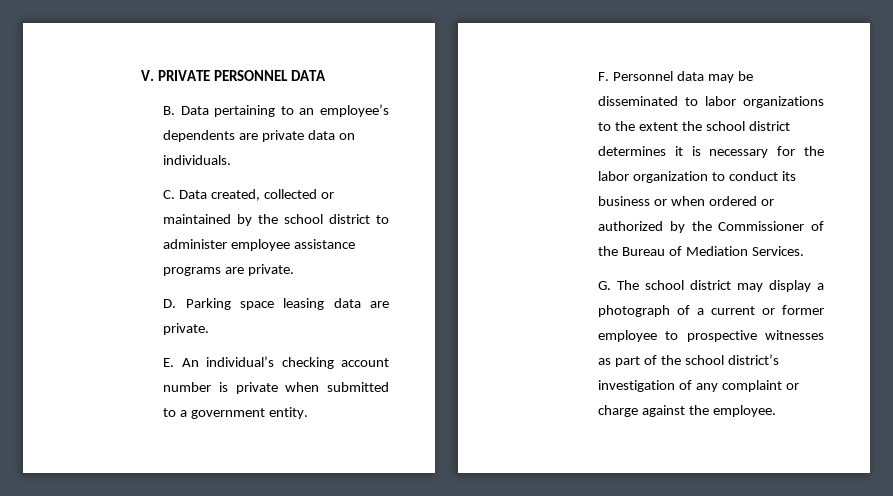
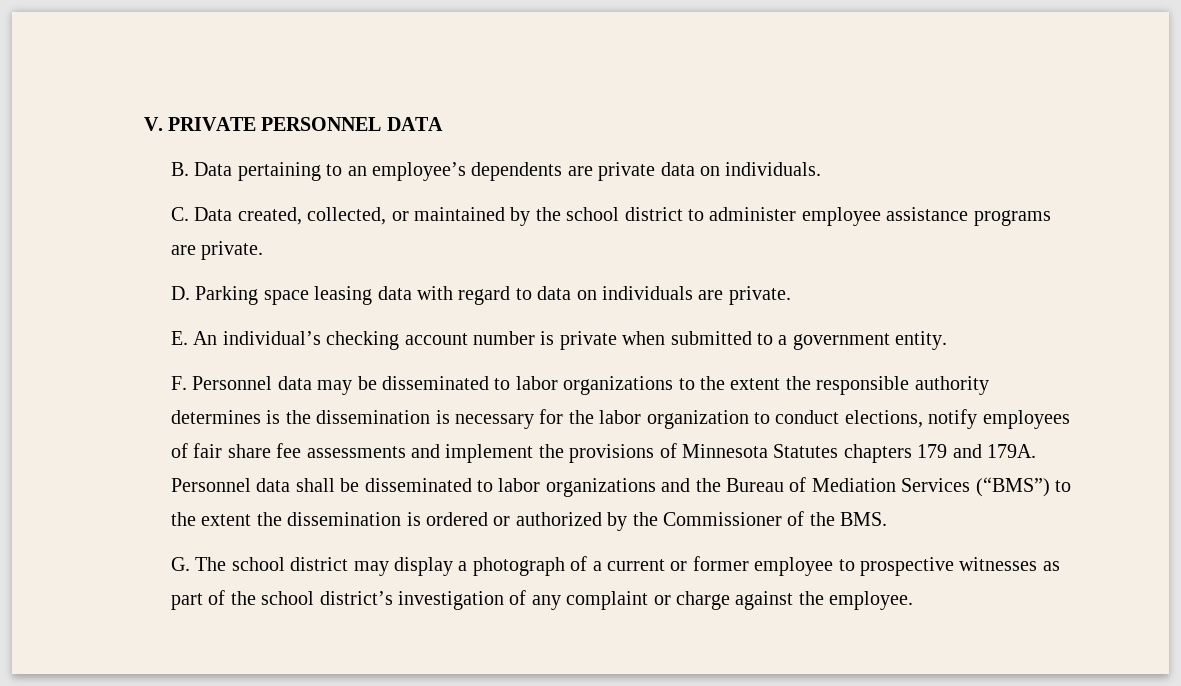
- C. Data created, collected or maintained by the school district to administer employee assistance programs are private.
+ C. Data created, collected, or maintained by the school district to administer employee assistance programs are private.
- D. Parking space leasing data are private.
+ D. Parking space leasing data with regard to data on individuals are private.
- F. Personnel data may be disseminated to labor organizations to the extent the school district determines it is necessary for the labor organization to conduct its business or when ordered or authorized by the Commissioner of the Bureau of Mediation Services.
+ F. Personnel data may be disseminated to labor organizations to the extent the responsible authority determines is the dissemination is necessary for the labor organization to conduct elections, notify employees of fair share fee assessments and implement the provisions of Minnesota Statutes chapters 179 and 179A. Personnel data shall be disseminated to labor organizations and the Bureau of Mediation Services (“BMS”) to the extent the dissemination is ordered or authorized by the Commissioner of the BMS.

